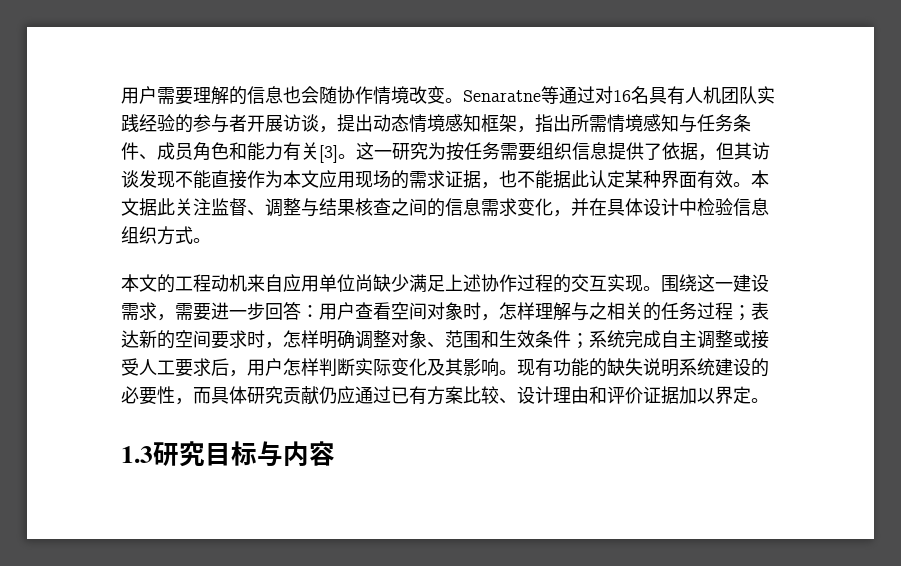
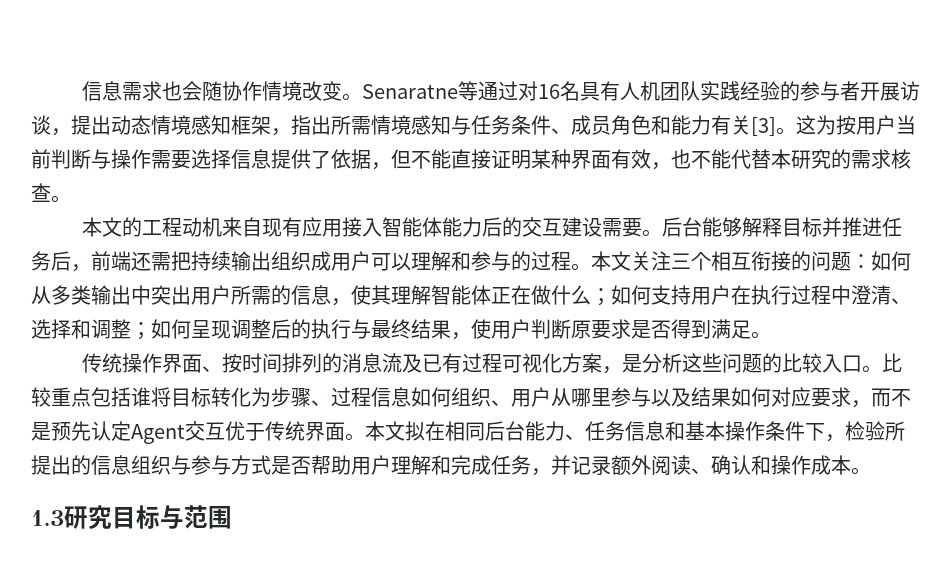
- 用户需要理解的信息也会随协作情境改变。
+ 信息需求也会随协作情境改变。
- 这一研究为按任务需要组织信息提供了依据，但其访谈发现不能直接作为本文应用现场的需求证据，也不能据此认定某种界面有效。本文据此关注监督、调整与结果核查之间的信息需求变化，并在具体设计中检验信息组织方式。
+ 这为按用户当前判断与操作需要选择信息提供了依据，但不能直接证明某种界面有效，也不能代替本研究的需求核查。
- 本文的工程动机来自应用单位尚缺少满足上述协作过程的交互实现。围绕这一建设需求，需要进一步回答：用户查看空间对象时，怎样理解与之相关的任务过程；表达新的空间要求时，怎样明确调整对象、范围和生效条件；系统完成自主调整或接受人工要求后，用户怎样判断实际变化及其影响。现有功能的缺失说明系统建设的必要性，而具体研究贡献仍应通过已有方案比较、设计理由和评价证据加以界定。
+ 本文的工程动机来自现有应用接入智能体能力后的交互建设需要。后台能够解释目标并推进任务后，前端还需把持续输出组织成用户可以理解和参与的过程。本文关注三个相互衔接的问题：如何从多类输出中突出用户所需的信息，使其理解智能体正在做什么；如何支持用户在执行过程中澄清、选择和调整；如何呈现调整后的执行与最终结果，使用户判断原要求是否得到满足。
+ 传统操作界面、按时间排列的消息流及已有过程可视化方案，是分析这些问题的比较入口。比较重点包括谁将目标转化为步骤、过程信息如何组织、用户从哪里参与以及结果如何对应要求，而不是预先认定Agent交互优于传统界面。本文拟在相同后台能力、任务信息和基本操作条件下，检验所提出的信息组织与参与方式是否帮助用户理解和完成任务，并记录额外阅读、确认和操作成本。
- 1.3研究目标与内容
+ 1.3研究目标与范围

